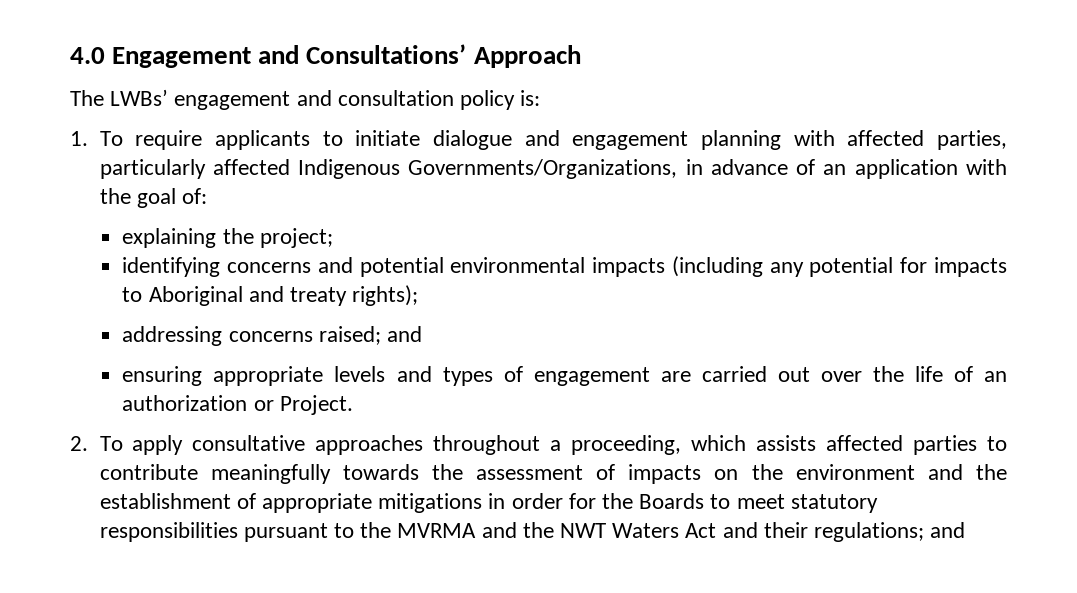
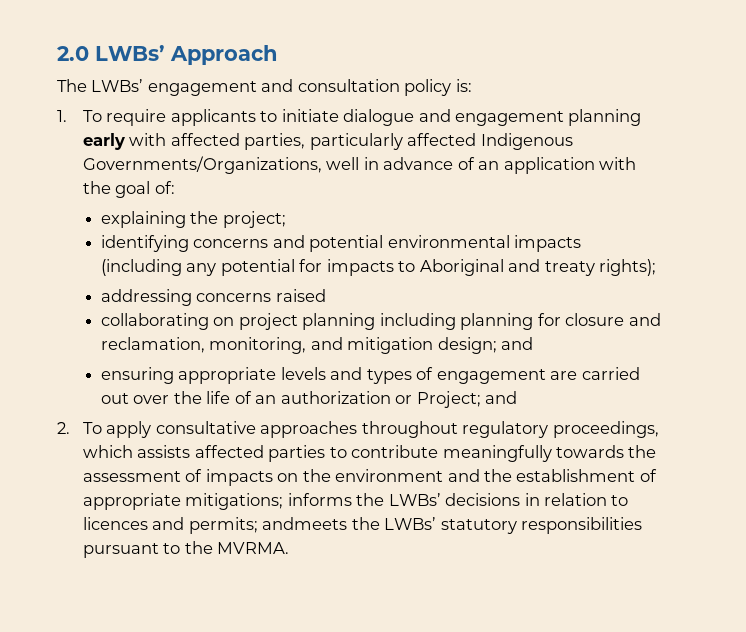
- 4.0 Engagement and Consultations’ Approach
+ 2.0 LWBs’ Approach
- 1. To require applicants to initiate dialogue and engagement planning with affected parties, particularly affected Indigenous Governments/Organizations, in advance of an application with the goal of:
+ 1. To require applicants to initiate dialogue and engagement planning early with affected parties, particularly affected Indigenous Governments/Organizations, well in advance of an application with the goal of:
- addressing concerns raised; and
+ addressing concerns raised
+ collaborating on project planning including planning for closure and reclamation, monitoring, and mitigation design; and
- ensuring appropriate levels and types of engagement are carried out over the life of an authorization or Project.
+ ensuring appropriate levels and types of engagement are carried out over the life of an authorization or Project; and
- 2. To apply consultative approaches throughout a proceeding, which assists affected parties to contribute meaningfully towards the assessment of impacts on the environment and the establishment of appropriate mitigations in order for the Boards to meet statutory responsibilities pursuant to the MVRMA and the NWT Waters Act and their regulations; and
+ 2. To apply consultative approaches throughout regulatory proceedings, which assists affected parties to contribute meaningfully towards the assessment of impacts on the environment and the establishment of appropriate mitigations; informs the LWBs’ decisions in relation to licences and permits; andmeets the LWBs’ statutory responsibilities pursuant to the MVRMA.

